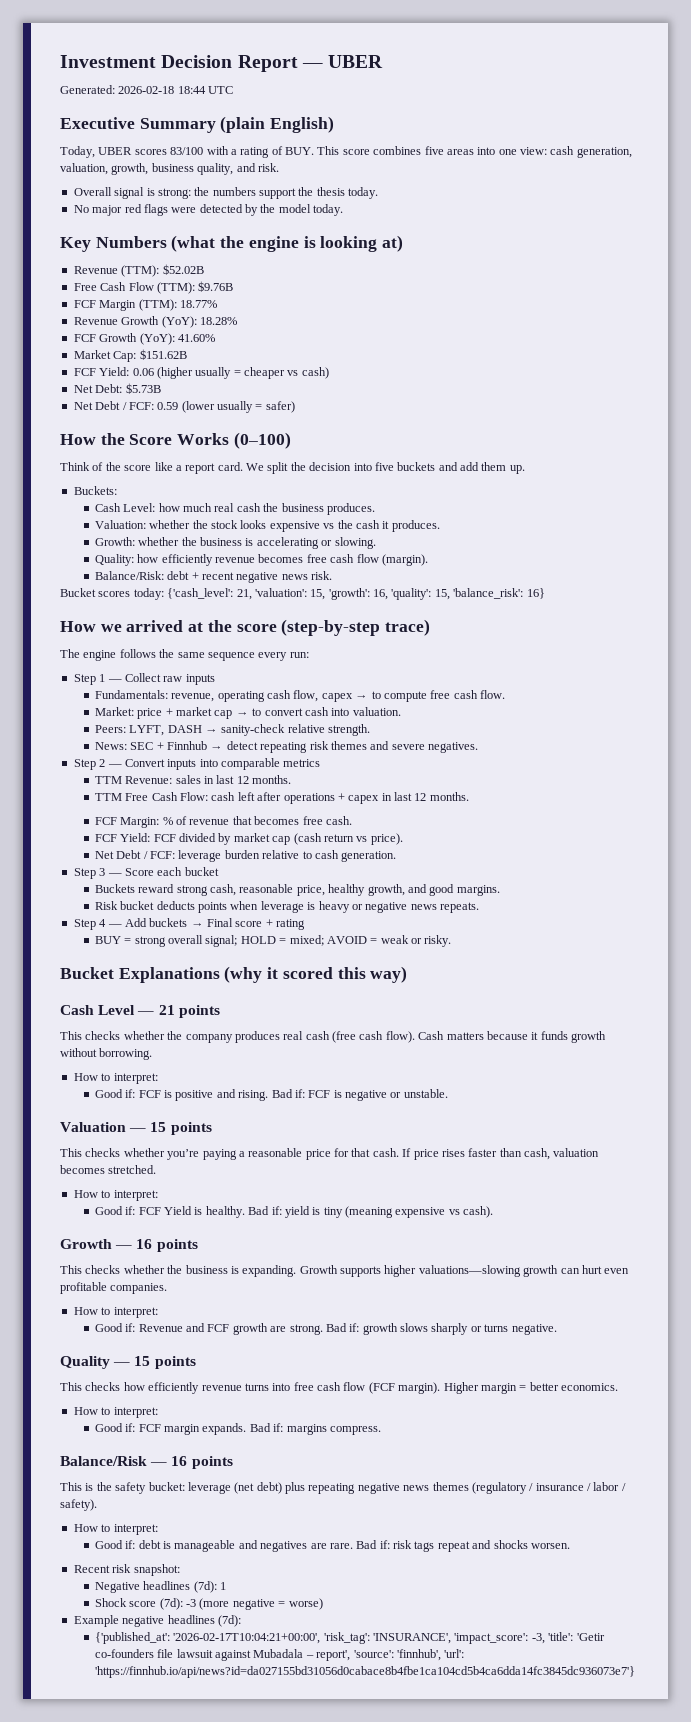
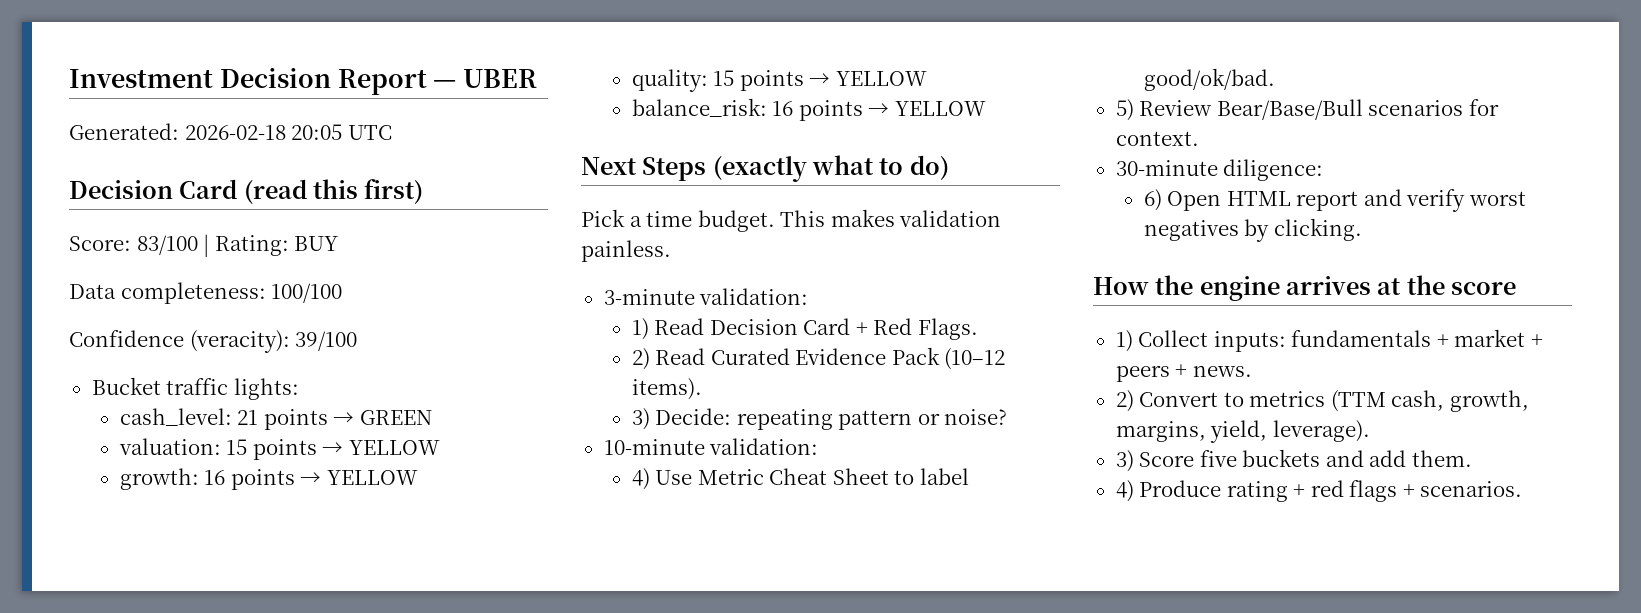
- Generated: 2026-02-18 18:44 UTC
+ Generated: 2026-02-18 20:05 UTC
- Executive Summary (plain English)
- Today, UBER scores 83/100 with a rating of BUY. This score combines five areas into one view: cash generation, valuation, growth, business quality, and risk.
- Overall signal is strong: the numbers support the thesis today.
- No major red flags were detected by the model today.
- Key Numbers (what the engine is looking at)
- Revenue (TTM): $52.02B
- Free Cash Flow (TTM): $9.76B
- FCF Margin (TTM): 18.77%
- Revenue Growth (YoY): 18.28%
- FCF Growth (YoY): 41.60%
- Market Cap: $151.62B
- FCF Yield: 0.06 (higher usually = cheaper vs cash)
- Net Debt: $5.73B
- Net Debt / FCF: 0.59 (lower usually = safer)
- How the Score Works (0–100)
- Think of the score like a report card. We split the decision into five buckets and add them up.
- Buckets:
- Cash Level: how much real cash the business produces.
- Valuation: whether the stock looks expensive vs the cash it produces.
- Growth: whether the business is accelerating or slowing.
- Quality: how efficiently revenue becomes free cash flow (margin).
- Balance/Risk: debt + recent negative news risk.
- Bucket scores today: {'cash_level': 21, 'valuation': 15, 'growth': 16, 'quality': 15, 'balance_risk': 16}
- How we arrived at the score (step-by-step trace)
- The engine follows the same sequence every run:
- Step 1 — Collect raw inputs
- Fundamentals: revenue, operating cash flow, capex → to compute free cash flow.
- Market: price + market cap → to convert cash into valuation.
- Peers: LYFT, DASH → sanity-check relative strength.
- News: SEC + Finnhub → detect repeating risk themes and severe negatives.
- Step 2 — Convert inputs into comparable metrics
- TTM Revenue: sales in last 12 months.
- TTM Free Cash Flow: cash left after operations + capex in last 12 months.
- FCF Margin: % of revenue that becomes free cash.
- FCF Yield: FCF divided by market cap (cash return vs price).
- Net Debt / FCF: leverage burden relative to cash generation.
- Step 3 — Score each bucket
- Buckets reward strong cash, reasonable price, healthy growth, and good margins.
- Risk bucket deducts points when leverage is heavy or negative news repeats.
- Step 4 — Add buckets → Final score + rating
- BUY = strong overall signal; HOLD = mixed; AVOID = weak or risky.
- Bucket Explanations (why it scored this way)
- Cash Level — 21 points
- This checks whether the company produces real cash (free cash flow). Cash matters because it funds growth without borrowing.
- How to interpret:
- Good if: FCF is positive and rising. Bad if: FCF is negative or unstable.
- Valuation — 15 points
- This checks whether you’re paying a reasonable price for that cash. If price rises faster than cash, valuation becomes stretched.
- How to interpret:
- Good if: FCF Yield is healthy. Bad if: yield is tiny (meaning expensive vs cash).
- Growth — 16 points
- This checks whether the business is expanding. Growth supports higher valuations—slowing growth can hurt even profitable companies.
- How to interpret:
- Good if: Revenue and FCF growth are strong. Bad if: growth slows sharply or turns negative.
- Quality — 15 points
- This checks how efficiently revenue turns into free cash flow (FCF margin). Higher margin = better economics.
- How to interpret:
- Good if: FCF margin expands. Bad if: margins compress.
- Balance/Risk — 16 points
- This is the safety bucket: leverage (net debt) plus repeating negative news themes (regulatory / insurance / labor / safety).
- How to interpret:
- Good if: debt is manageable and negatives are rare. Bad if: risk tags repeat and shocks worsen.
- Recent risk snapshot:
- Negative headlines (7d): 1
- Shock score (7d): -3 (more negative = worse)
- Example negative headlines (7d):
- {'published_at': '2026-02-17T10:04:21+00:00', 'risk_tag': 'INSURANCE', 'impact_score': -3, 'title': 'Getir co-founders file lawsuit against Mubadala – report', 'source': 'finnhub', 'url': 'https://finnhub.io/api/news?id=da027155bd31056d0cabace8b4fbe1ca104cd5b4ca6dda14fc3845dc936073e7'}
+ Decision Card (read this first)
+ Score: 83/100 | Rating: BUY
+ Data completeness: 100/100
+ Confidence (veracity): 39/100
+ Bucket traffic lights:
+ cash_level: 21 points → GREEN
+ valuation: 15 points → YELLOW
+ growth: 16 points → YELLOW
+ quality: 15 points → YELLOW
+ balance_risk: 16 points → YELLOW
+ Next Steps (exactly what to do)
+ Pick a time budget. This makes validation painless.
+ 3-minute validation:
+ 1) Read Decision Card + Red Flags.
+ 2) Read Curated Evidence Pack (10–12 items).
+ 3) Decide: repeating pattern or noise?
+ 10-minute validation:
+ 4) Use Metric Cheat Sheet to label good/ok/bad.
+ 5) Review Bear/Base/Bull scenarios for context.
+ 30-minute diligence:
+ 6) Open HTML report and verify worst negatives by clicking.
+ How the engine arrives at the score
+ 1) Collect inputs: fundamentals + market + peers + news.
+ 2) Convert to metrics (TTM cash, growth, margins, yield, leverage).
+ 3) Score five buckets and add them.
+ 4) Produce rating + red flags + scenarios.

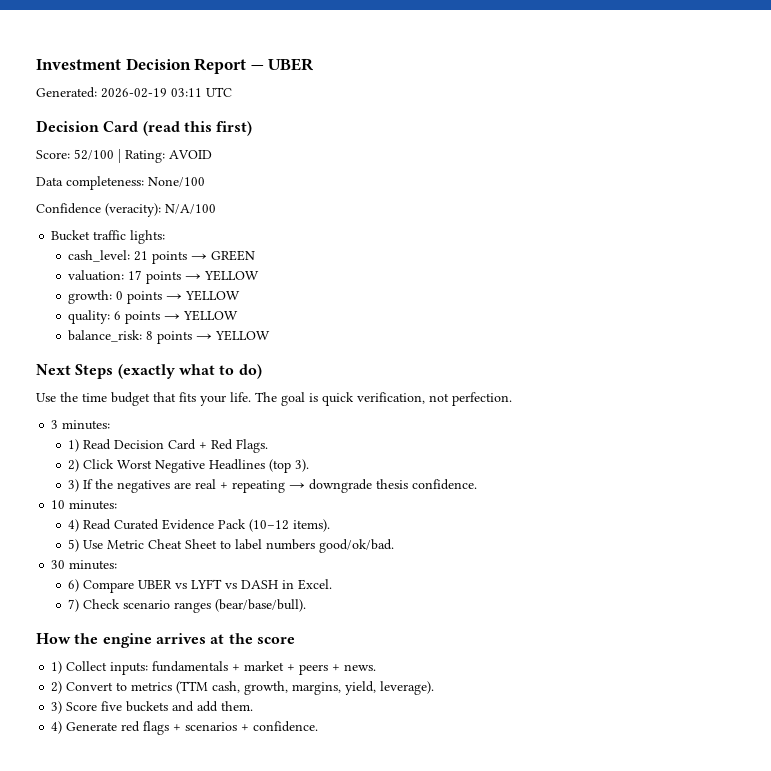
- Generated: 2026-02-18 20:05 UTC
+ Generated: 2026-02-19 03:11 UTC
- Score: 83/100 | Rating: BUY
+ Score: 52/100 | Rating: AVOID
- Data completeness: 100/100
+ Data completeness: None/100
- Confidence (veracity): 39/100
+ Confidence (veracity): N/A/100
- valuation: 15 points → YELLOW
+ valuation: 17 points → YELLOW
- growth: 16 points → YELLOW
+ growth: 0 points → YELLOW
- quality: 15 points → YELLOW
+ quality: 6 points → YELLOW
- balance_risk: 16 points → YELLOW
+ balance_risk: 8 points → YELLOW
- Pick a time budget. This makes validation painless.
- 3-minute validation:
+ Use the time budget that fits your life. The goal is quick verification, not perfection.
+ 3 minutes:
- 2) Read Curated Evidence Pack (10–12 items).
+ 2) Click Worst Negative Headlines (top 3).
+ 3) If the negatives are real + repeating → downgrade thesis confidence.
+ 10 minutes:
+ 4) Read Curated Evidence Pack (10–12 items).
- 3) Decide: repeating pattern or noise?
- 10-minute validation:
- 4) Use Metric Cheat Sheet to label good/ok/bad.
+ 5) Use Metric Cheat Sheet to label numbers good/ok/bad.
- 5) Review Bear/Base/Bull scenarios for context.
- 30-minute diligence:
- 6) Open HTML report and verify worst negatives by clicking.
+ 30 minutes:
+ 6) Compare UBER vs LYFT vs DASH in Excel.
+ 7) Check scenario ranges (bear/base/bull).
- 4) Produce rating + red flags + scenarios.
+ 4) Generate red flags + scenarios + confidence.

